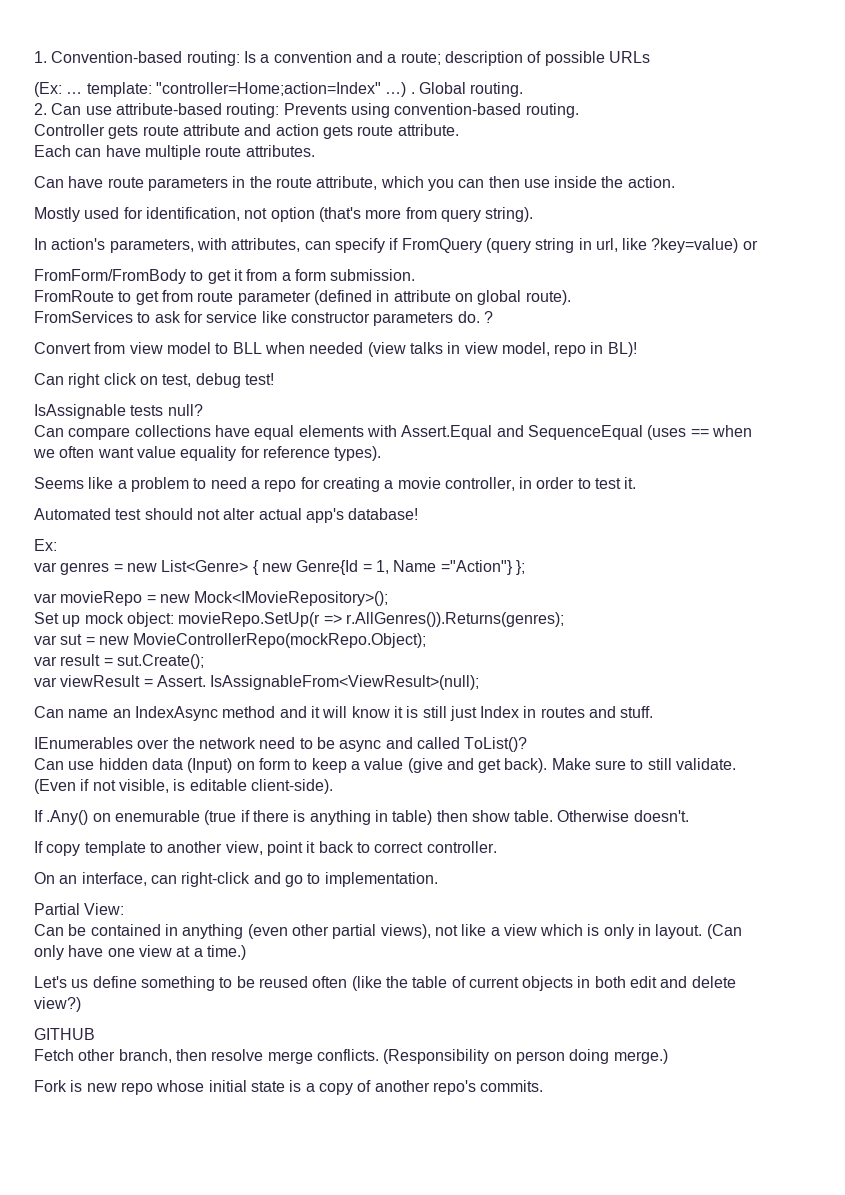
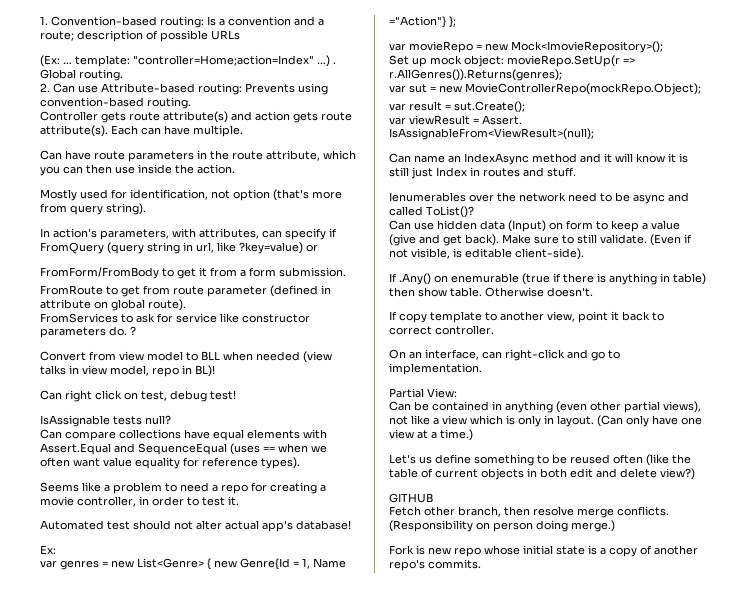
- 2. Can use attribute-based routing: Prevents using convention-based routing.
+ 2. Can use Attribute-based routing: Prevents using convention-based routing.
- Controller gets route attribute and action gets route attribute.
- Each can have multiple route attributes.
+ Controller gets route attribute(s) and action gets route attribute(s). Each can have multiple.
- var movieRepo = new Mock<IMovieRepository>();
+ var movieRepo = new Mock<ImovieRepository>();
- IEnumerables over the network need to be async and called ToList()?
+ Ienumerables over the network need to be async and called ToList()?

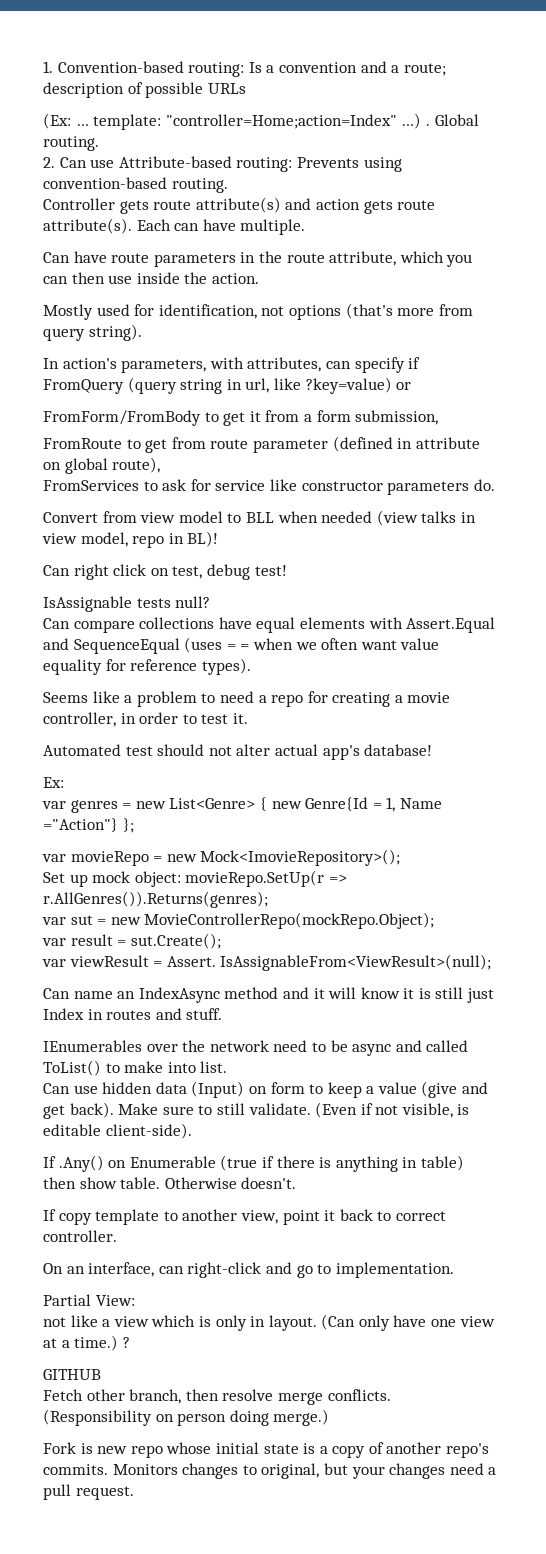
- Mostly used for identification, not option (that's more from query string).
+ Mostly used for identification, not options (that's more from query string).
- FromForm/FromBody to get it from a form submission.
+ FromForm/FromBody to get it from a form submission,
- FromRoute to get from route parameter (defined in attribute on global route).
+ FromRoute to get from route parameter (defined in attribute on global route),
- ?
- Can compare collections have equal elements with Assert.Equal and SequenceEqual (uses == when we often want value equality for reference types).
+ Can compare collections have equal elements with Assert.Equal and SequenceEqual (uses = = when we often want value equality for reference types).
- Ienumerables over the network need to be async and called ToList()?
+ IEnumerables over the network need to be async and called ToList() to make into list.
- If .Any() on enemurable (true if there is anything in table) then show table.
+ If .Any() on Enumerable (true if there is anything in table) then show table.
- Can be contained in anything (even other partial views), not like a view which is only in layout.
+ not like a view which is only in layout.
- (Can only have one view at a time.)
- Let's us define something to be reused often (like the table of current objects in both edit and delete view?)
+ (Can only have one view at a time.) ?
+ Monitors changes to original, but your changes need a pull request.

